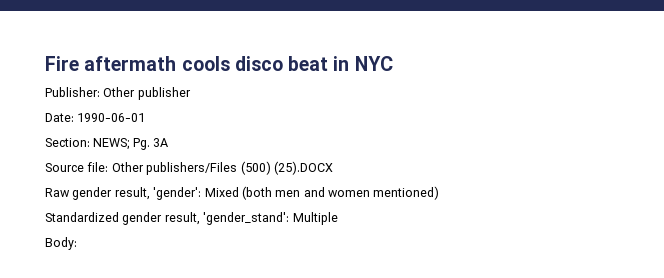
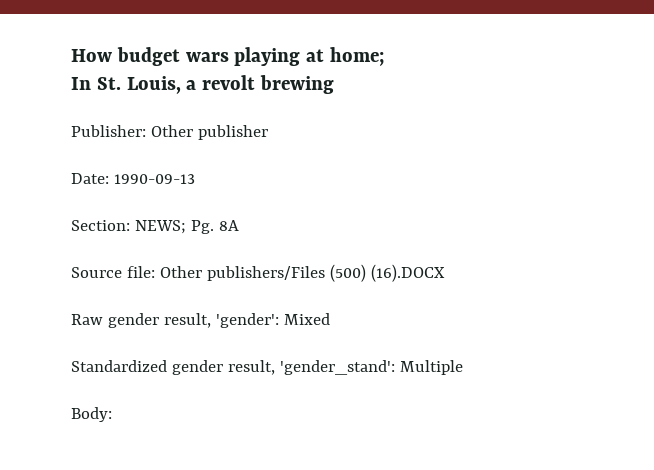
- Fire aftermath cools disco beat in NYC
+ How budget wars playing at home;
+ In St. Louis, a revolt brewing
- Date: 1990-06-01
+ Date: 1990-09-13
- Section: NEWS; Pg. 3A
+ Section: NEWS; Pg. 8A
- Source file: Other publishers/Files (500) (25).DOCX
+ Source file: Other publishers/Files (500) (16).DOCX
- Raw gender result, 'gender': Mixed (both men and women mentioned)
+ Raw gender result, 'gender': Mixed

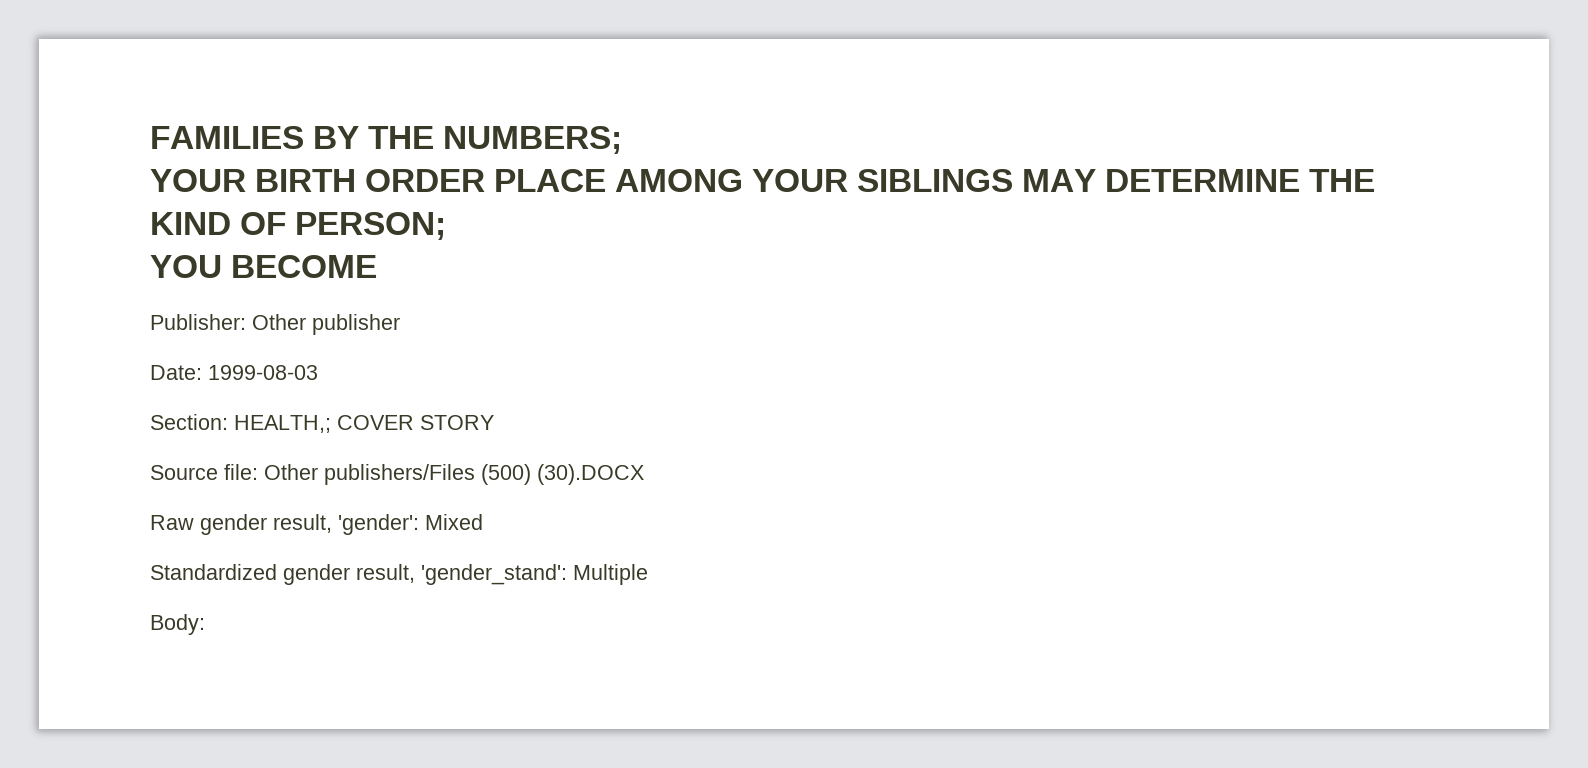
- How budget wars playing at home;
- In St. Louis, a revolt brewing
+ FAMILIES BY THE NUMBERS;
+ YOUR BIRTH ORDER PLACE AMONG YOUR SIBLINGS MAY DETERMINE THE KIND OF PERSON;
+ YOU BECOME
- Date: 1990-09-13
+ Date: 1999-08-03
- Section: NEWS; Pg. 8A
+ Section: HEALTH,; COVER STORY
- Source file: Other publishers/Files (500) (16).DOCX
+ Source file: Other publishers/Files (500) (30).DOCX

